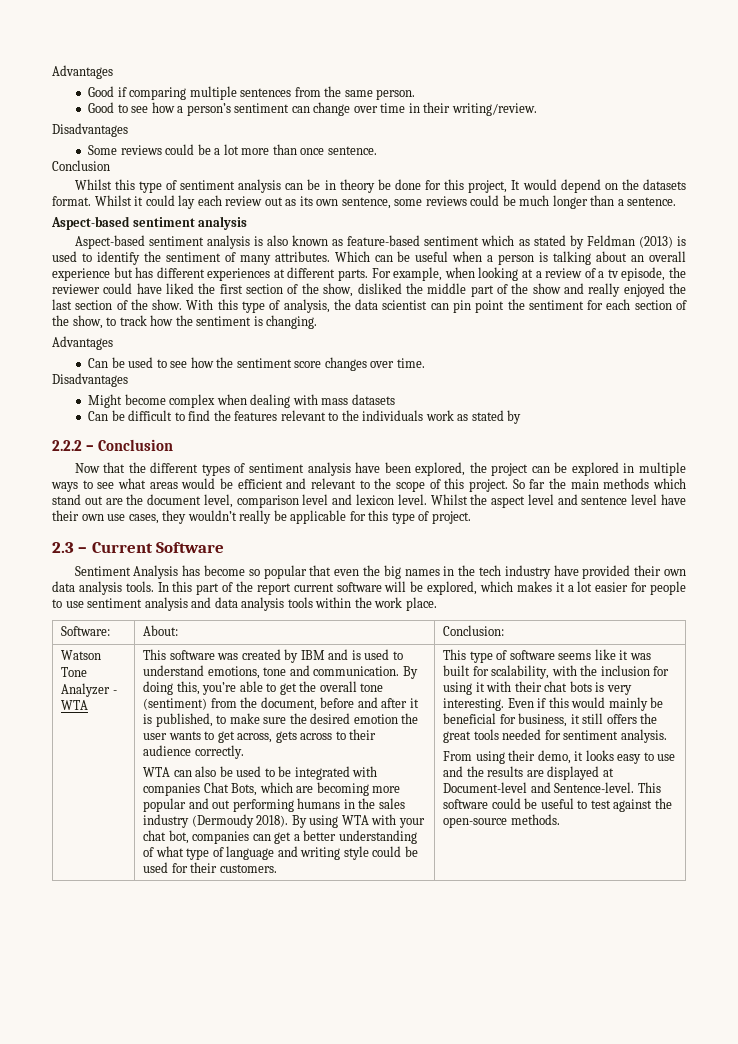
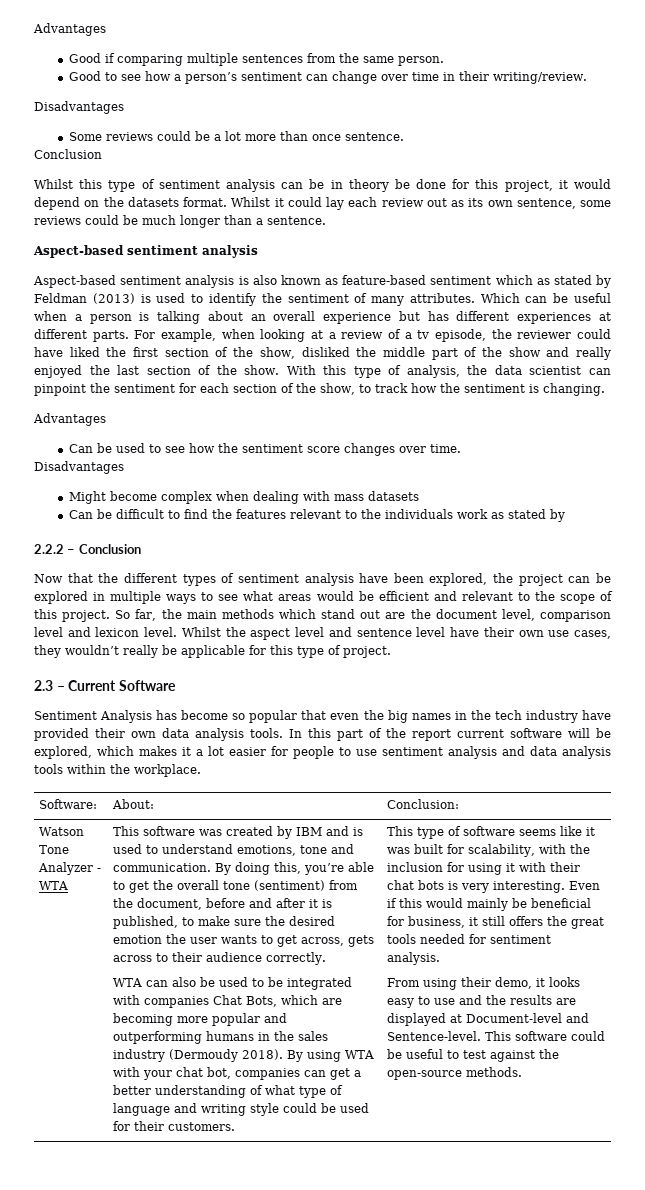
- Whilst this type of sentiment analysis can be in theory be done for this project, It would depend on the datasets format.
+ Whilst this type of sentiment analysis can be in theory be done for this project, it would depend on the datasets format.
- With this type of analysis, the data scientist can pin point the sentiment for each section of the show, to track how the sentiment is changing.
+ With this type of analysis, the data scientist can pinpoint the sentiment for each section of the show, to track how the sentiment is changing.
- So far the main methods which stand out are the document level, comparison level and lexicon level.
+ So far, the main methods which stand out are the document level, comparison level and lexicon level.
- In this part of the report current software will be explored, which makes it a lot easier for people to use sentiment analysis and data analysis tools within the work place.
+ In this part of the report current software will be explored, which makes it a lot easier for people to use sentiment analysis and data analysis tools within the workplace.
- WTA can also be used to be integrated with companies Chat Bots, which are becoming more popular and out performing humans in the sales industry (Dermoudy 2018).
+ WTA can also be used to be integrated with companies Chat Bots, which are becoming more popular and outperforming humans in the sales industry (Dermoudy 2018).

